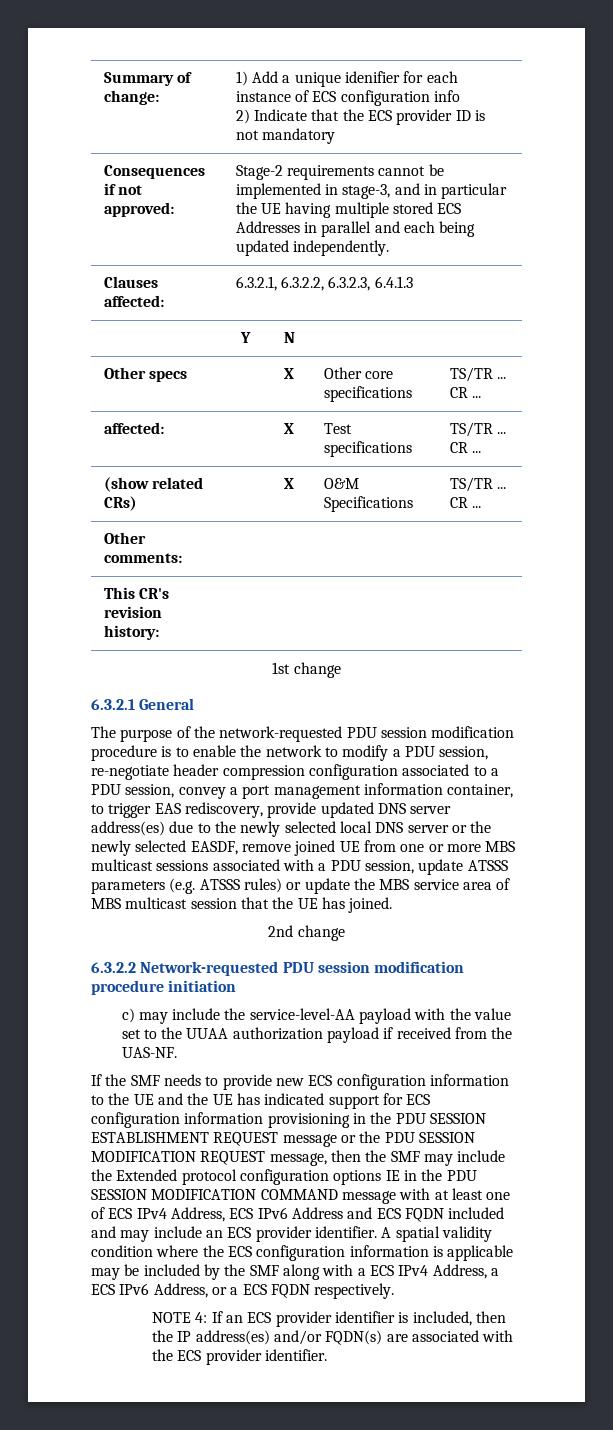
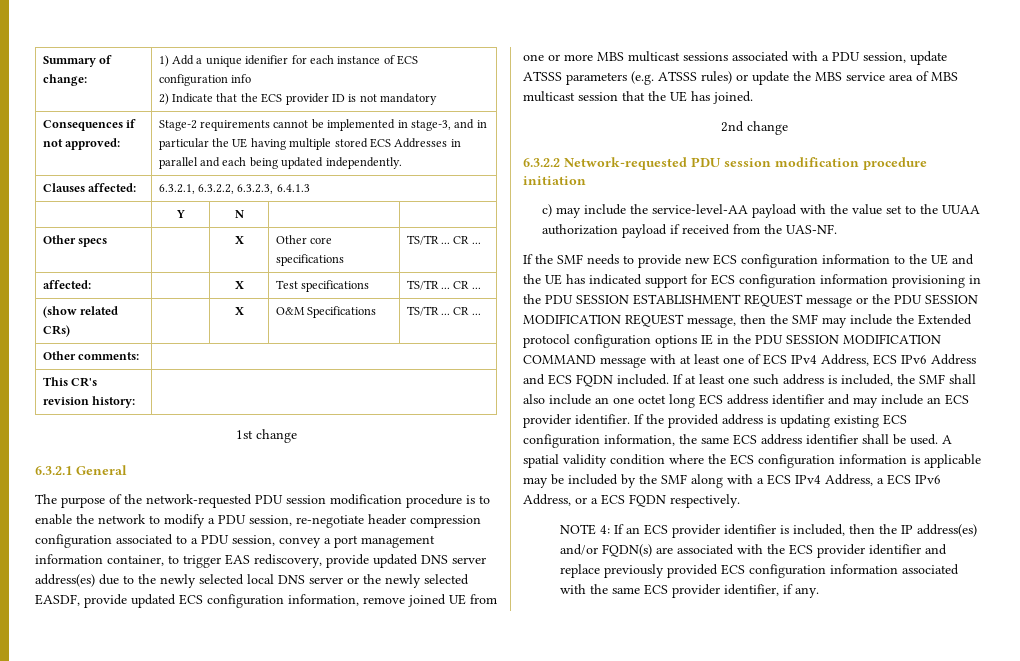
- The purpose of the network-requested PDU session modification procedure is to enable the network to modify a PDU session, re-negotiate header compression configuration associated to a PDU session, convey a port management information container, to trigger EAS rediscovery, provide updated DNS server address(es) due to the newly selected local DNS server or the newly selected EASDF, remove joined UE from one or more MBS multicast sessions associated with a PDU session, update ATSSS parameters (e.g. ATSSS rules) or update the MBS service area of MBS multicast session that the UE has joined.
+ The purpose of the network-requested PDU session modification procedure is to enable the network to modify a PDU session, re-negotiate header compression configuration associated to a PDU session, convey a port management information container, to trigger EAS rediscovery, provide updated DNS server address(es) due to the newly selected local DNS server or the newly selected EASDF, provide updated ECS configuration information, remove joined UE from one or more MBS multicast sessions associated with a PDU session, update ATSSS parameters (e.g. ATSSS rules) or update the MBS service area of MBS multicast session that the UE has joined.
- If the SMF needs to provide new ECS configuration information to the UE and the UE has indicated support for ECS configuration information provisioning in the PDU SESSION ESTABLISHMENT REQUEST message or the PDU SESSION MODIFICATION REQUEST message, then the SMF may include the Extended protocol configuration options IE in the PDU SESSION MODIFICATION COMMAND message with at least one of ECS IPv4 Address, ECS IPv6 Address and ECS FQDN included and may include an ECS provider identifier.
+ If the SMF needs to provide new ECS configuration information to the UE and the UE has indicated support for ECS configuration information provisioning in the PDU SESSION ESTABLISHMENT REQUEST message or the PDU SESSION MODIFICATION REQUEST message, then the SMF may include the Extended protocol configuration options IE in the PDU SESSION MODIFICATION COMMAND message with at least one of ECS IPv4 Address, ECS IPv6 Address and ECS FQDN included. If at least one such address is included, the SMF shall also include an one octet long ECS address identifier and may include an ECS provider identifier.
+ If the provided address is updating existing ECS configuration information, the same ECS address identifier shall be used.
- NOTE 4: If an ECS provider identifier is included, then the IP address(es) and/or FQDN(s) are associated with the ECS provider identifier.
+ NOTE 4: If an ECS provider identifier is included, then the IP address(es) and/or FQDN(s) are associated with the ECS provider identifier and replace previously provided ECS configuration information associated with the same ECS provider identifier, if any.

